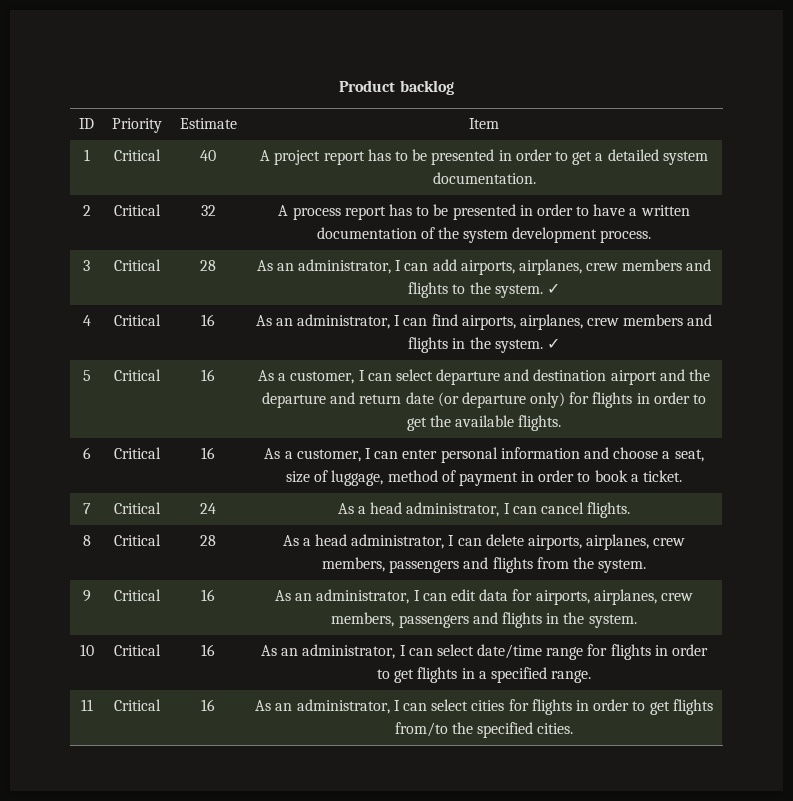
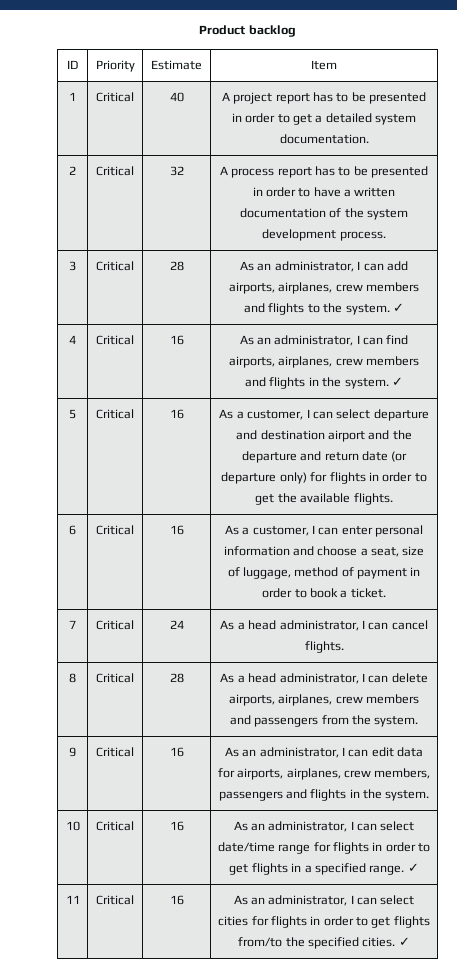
- 8 | Critical | 28 | As a head administrator, I can delete airports, airplanes, crew members, passengers and flights from the system.
+ 8 | Critical | 28 | As a head administrator, I can delete airports, airplanes, crew members and passengers from the system.
- 10 | Critical | 16 | As an administrator, I can select date/time range for flights in order to get flights in a specified range.
+ 10 | Critical | 16 | As an administrator, I can select date/time range for flights in order to get flights in a specified range. ✓
- 11 | Critical | 16 | As an administrator, I can select cities for flights in order to get flights from/to the specified cities.
+ 11 | Critical | 16 | As an administrator, I can select cities for flights in order to get flights from/to the specified cities. ✓

